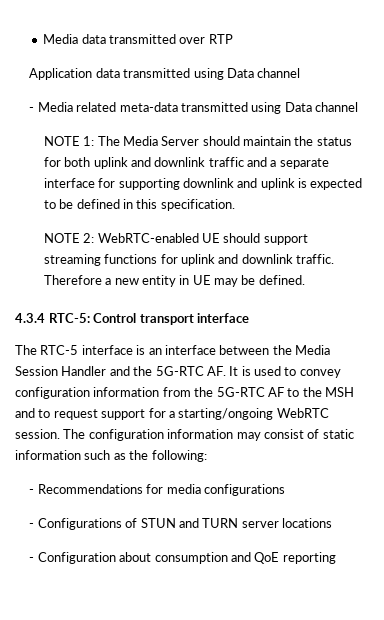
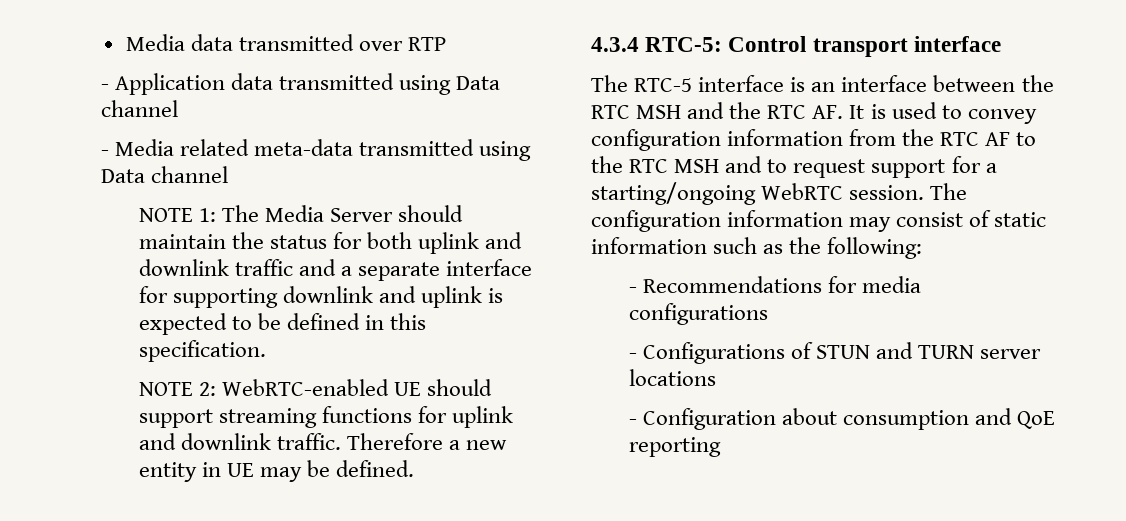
- Application data transmitted using Data channel
+ - Application data transmitted using Data channel
- The RTC-5 interface is an interface between the Media Session Handler and the 5G-RTC AF. It is used to convey configuration information from the 5G-RTC AF to the MSH and to request support for a starting/ongoing WebRTC session.
+ The RTC-5 interface is an interface between the RTC MSH and the RTC AF. It is used to convey configuration information from the RTC AF to the RTC MSH and to request support for a starting/ongoing WebRTC session.

